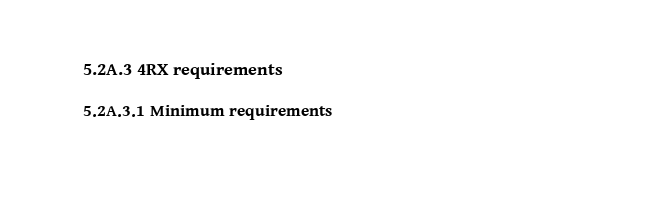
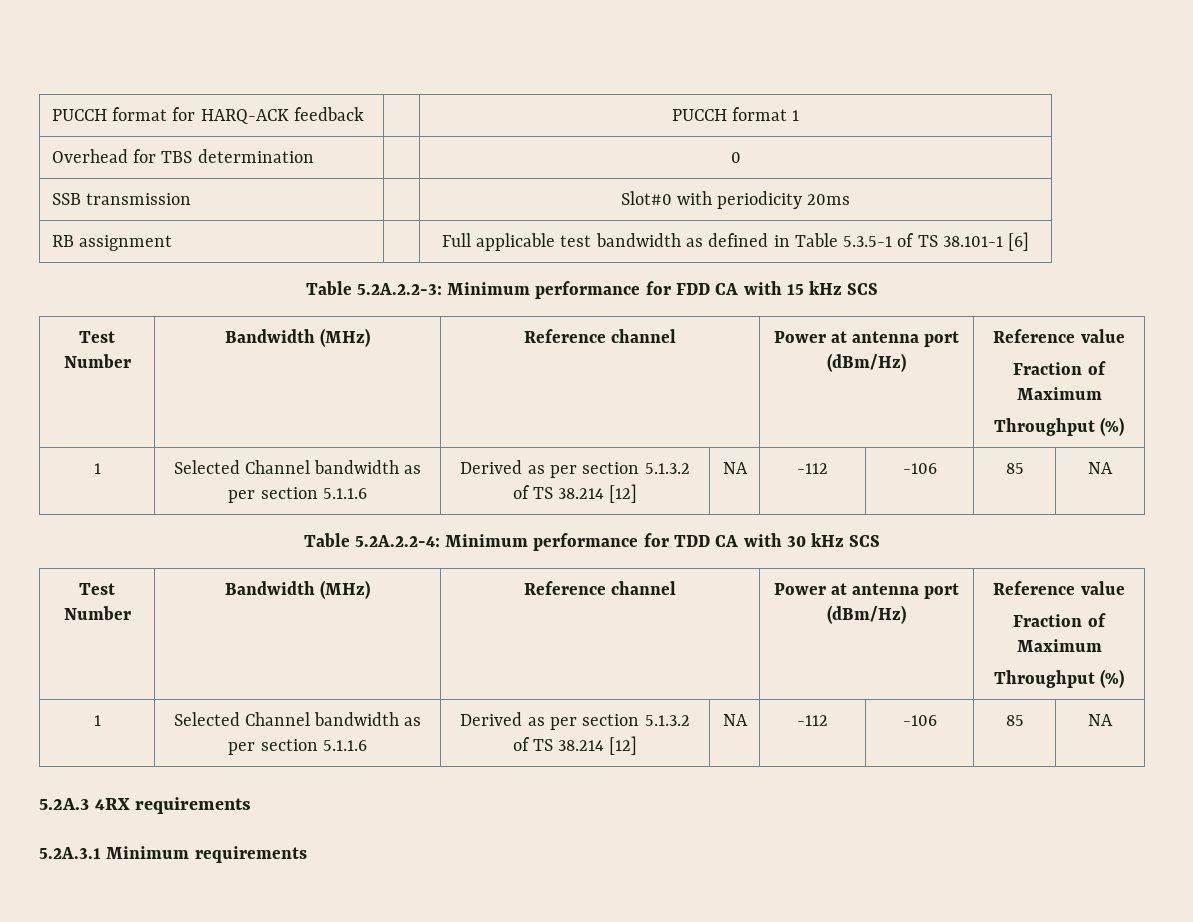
+ PUCCH format for HARQ-ACK feedback | | PUCCH format 1
+ Overhead for TBS determination | | 0
+ SSB transmission | | Slot#0 with periodicity 20ms
+ RB assignment | | Full applicable test bandwidth as defined in Table 5.3.5-1 of TS 38.101-1 [6]
+ Table 5.2A.2.2-3: Minimum performance for FDD CA with 15 kHz SCS
+ Test Number | Bandwidth (MHz) | Reference channel | Power at antenna port (dBm/Hz) | Reference value
+ Fraction of Maximum
+ Throughput (%)
+ 1 | Selected Channel bandwidth as per section 5.1.1.6 | Derived as per section 5.1.3.2 of TS 38.214 [12] | NA | -112 | -106 | 85 | NA
+ Table 5.2A.2.2-4: Minimum performance for TDD CA with 30 kHz SCS
+ Test Number | Bandwidth (MHz) | Reference channel | Power at antenna port (dBm/Hz) | Reference value
+ Fraction of Maximum
+ Throughput (%)
+ 1 | Selected Channel bandwidth as per section 5.1.1.6 | Derived as per section 5.1.3.2 of TS 38.214 [12] | NA | -112 | -106 | 85 | NA

